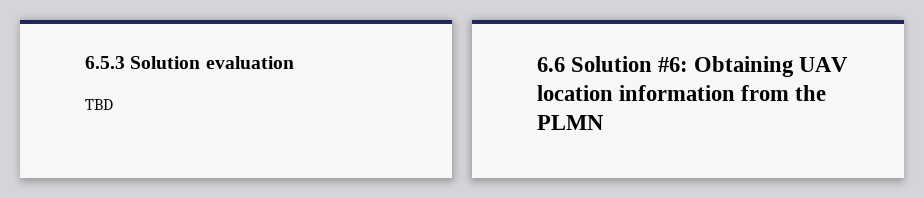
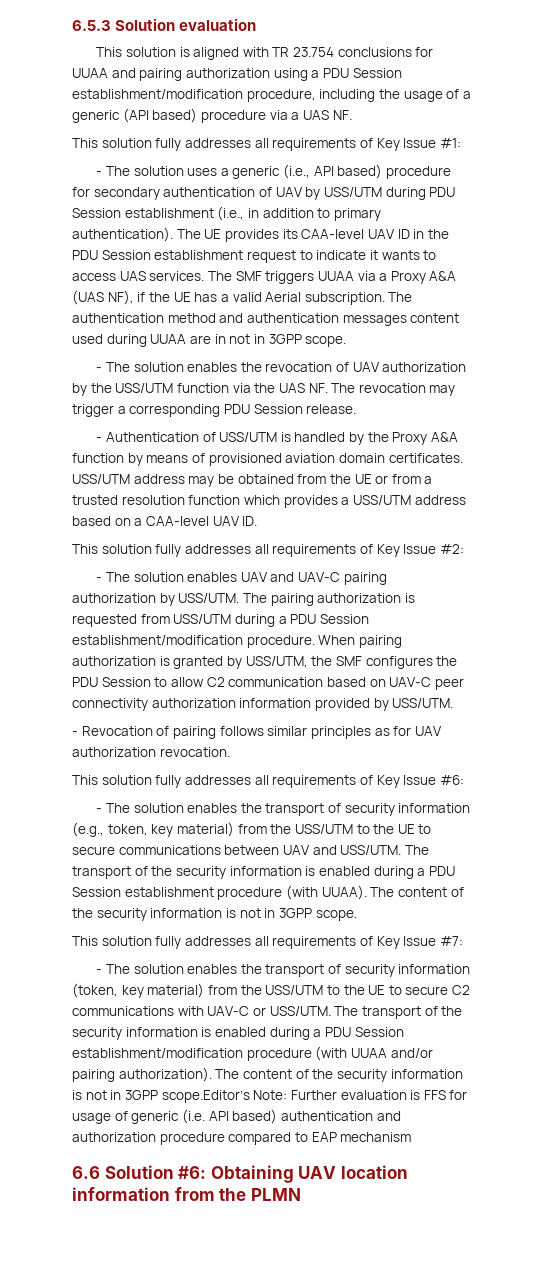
- TBD
+ This solution is aligned with TR 23.754 conclusions for UUAA and pairing authorization using a PDU Session establishment/modification procedure, including the usage of a generic (API based) procedure via a UAS NF.
+ This solution fully addresses all requirements of Key Issue #1:
+ - The solution uses a generic (i.e., API based) procedure for secondary authentication of UAV by USS/UTM during PDU Session establishment (i.e., in addition to primary authentication). The UE provides its CAA-level UAV ID in the PDU Session establishment request to indicate it wants to access UAS services. The SMF triggers UUAA via a Proxy A&A (UAS NF), if the UE has a valid Aerial subscription. The authentication method and authentication messages content used during UUAA are in not in 3GPP scope.
+ - The solution enables the revocation of UAV authorization by the USS/UTM function via the UAS NF. The revocation may trigger a corresponding PDU Session release.
+ - Authentication of USS/UTM is handled by the Proxy A&A function by means of provisioned aviation domain certificates. USS/UTM address may be obtained from the UE or from a trusted resolution function which provides a USS/UTM address based on a CAA-level UAV ID.
+ This solution fully addresses all requirements of Key Issue #2:
+ - The solution enables UAV and UAV-C pairing authorization by USS/UTM. The pairing authorization is requested from USS/UTM during a PDU Session establishment/modification procedure. When pairing authorization is granted by USS/UTM, the SMF configures the PDU Session to allow C2 communication based on UAV-C peer connectivity authorization information provided by USS/UTM.
+ - Revocation of pairing follows similar principles as for UAV authorization revocation.
+ This solution fully addresses all requirements of Key Issue #6:
+ - The solution enables the transport of security information (e.g., token, key material) from the USS/UTM to the UE to secure communications between UAV and USS/UTM. The transport of the security information is enabled during a PDU Session establishment procedure (with UUAA). The content of the security information is not in 3GPP scope.
+ This solution fully addresses all requirements of Key Issue #7:
+ - The solution enables the transport of security information (token, key material) from the USS/UTM to the UE to secure C2 communications with UAV-C or USS/UTM. The transport of the security information is enabled during a PDU Session establishment/modification procedure (with UUAA and/or pairing authorization). The content of the security information is not in 3GPP scope.Editor’s Note: Further evaluation is FFS for usage of generic (i.e. API based) authentication and authorization procedure compared to EAP mechanism

